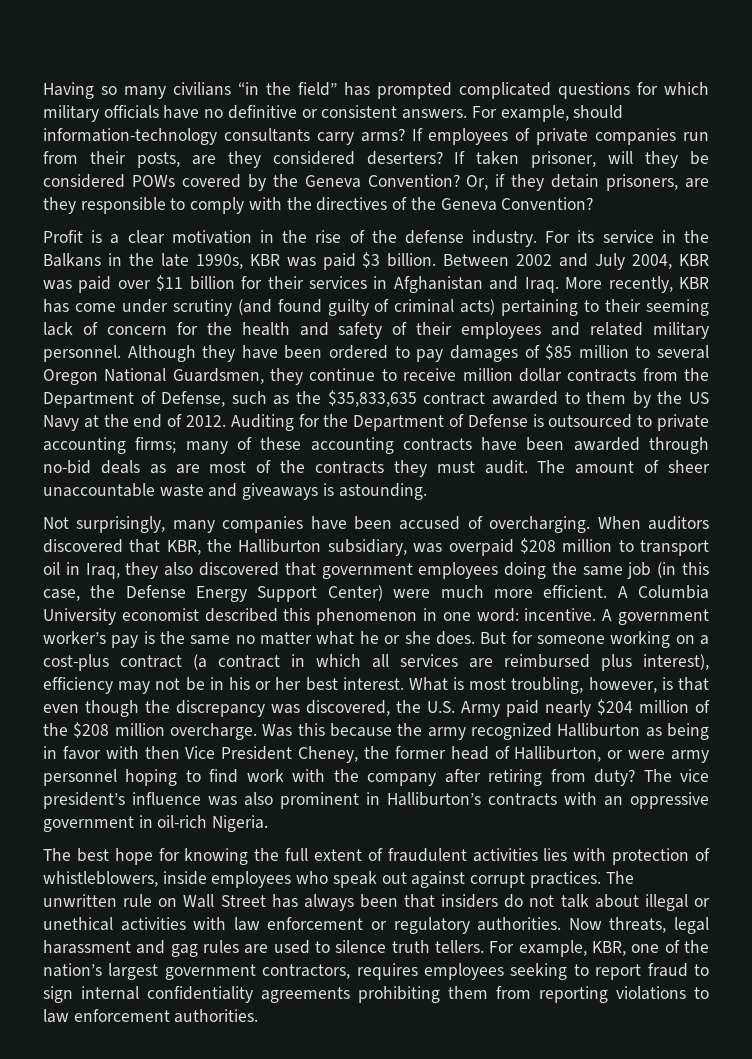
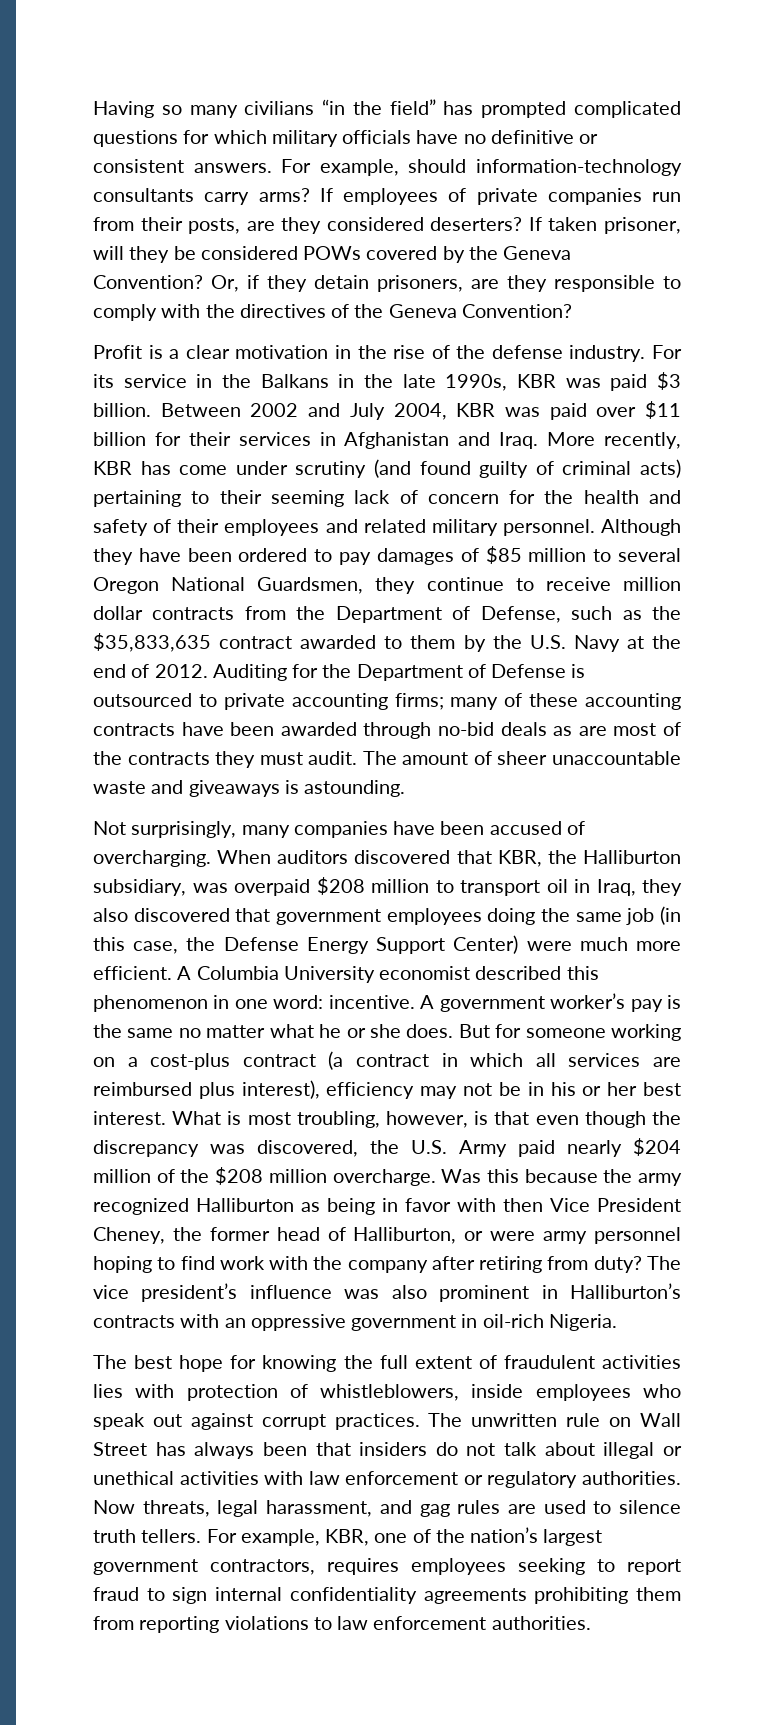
- Although they have been ordered to pay damages of $85 million to several Oregon National Guardsmen, they continue to receive million dollar contracts from the Department of Defense, such as the $35,833,635 contract awarded to them by the US Navy at the end of 2012.
+ Although they have been ordered to pay damages of $85 million to several Oregon National Guardsmen, they continue to receive million dollar contracts from the Department of Defense, such as the $35,833,635 contract awarded to them by the U.S. Navy at the end of 2012.
- Now threats, legal harassment and gag rules are used to silence truth tellers.
+ Now threats, legal harassment, and gag rules are used to silence truth tellers.

